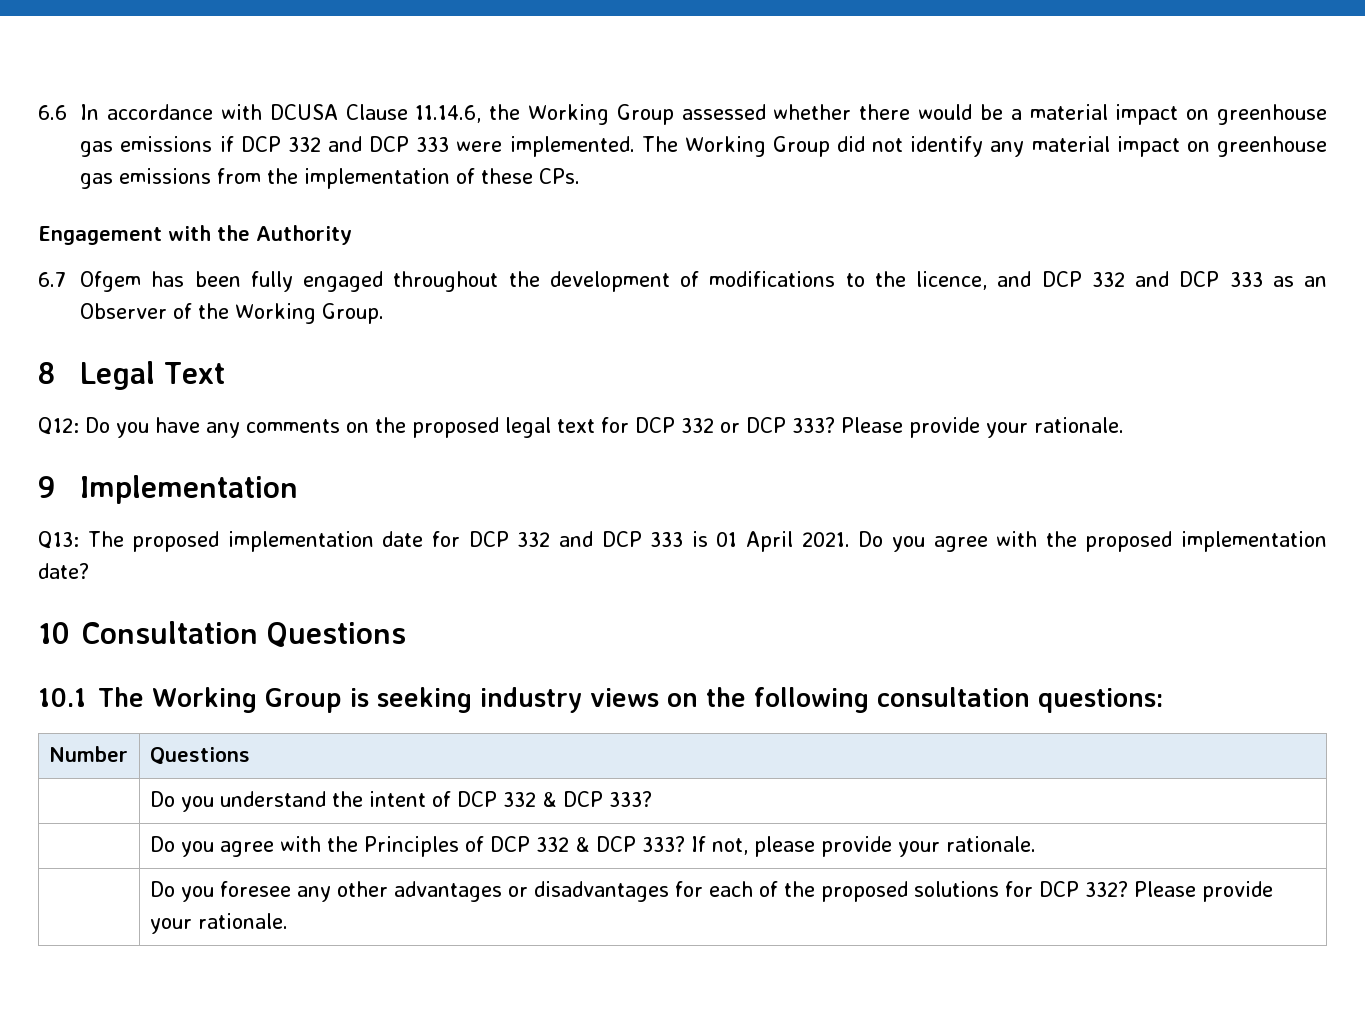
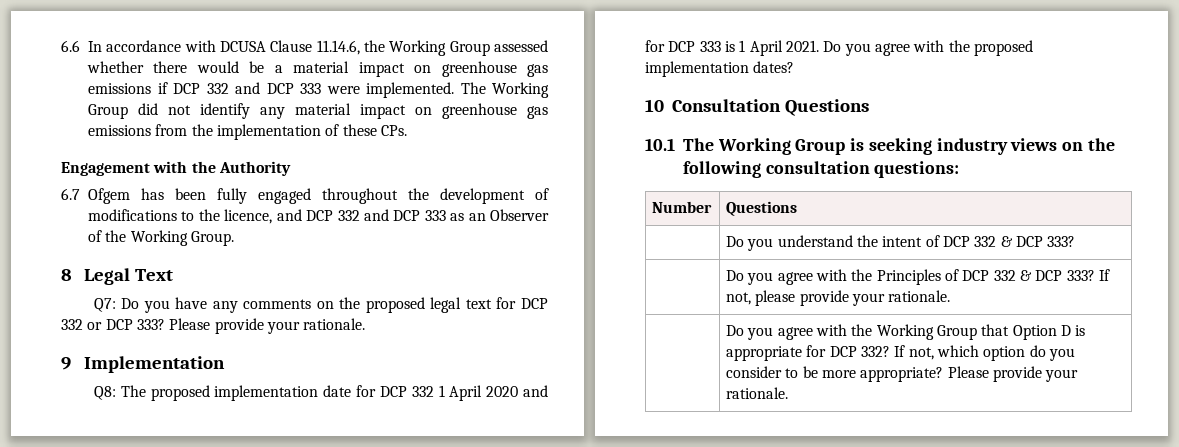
- Q12: Do you have any comments on the proposed legal text for DCP 332 or DCP 333?
+ Q7: Do you have any comments on the proposed legal text for DCP 332 or DCP 333?
- Q13: The proposed implementation date for DCP 332 and DCP 333 is 01 April 2021.
+ Q8: The proposed implementation date for DCP 332 1 April 2020 and for DCP 333 is 1 April 2021.
- Do you agree with the proposed implementation date?
+ Do you agree with the proposed implementation dates?
- | Do you foresee any other advantages or disadvantages for each of the proposed solutions for DCP 332? Please provide your rationale.
+ | Do you agree with the Working Group that Option D is appropriate for DCP 332? If not, which option do you consider to be more appropriate? Please provide your rationale.

